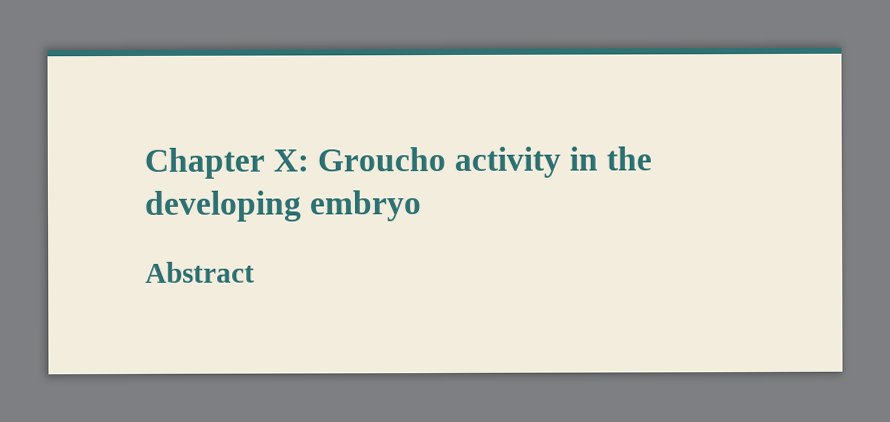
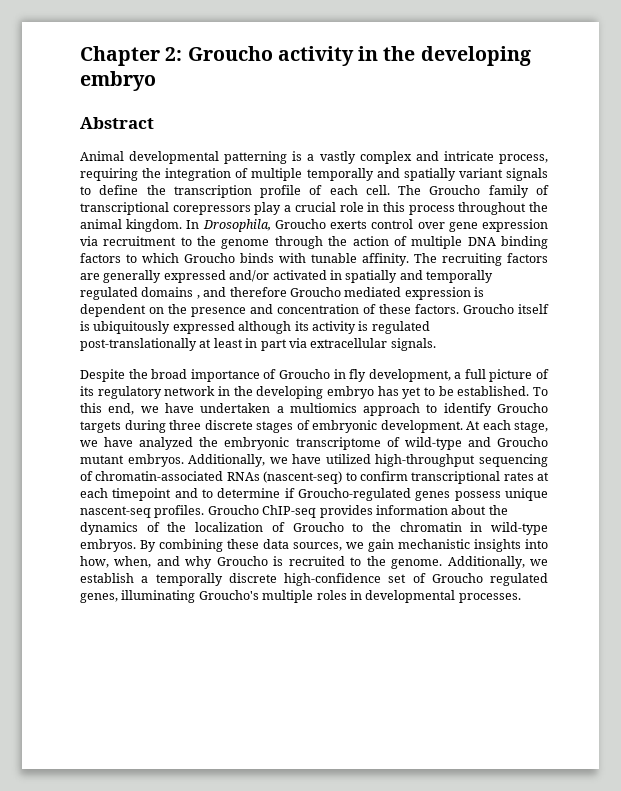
- Chapter X: Groucho activity in the developing embryo
+ Chapter 2: Groucho activity in the developing embryo
+ Animal developmental patterning is a vastly complex and intricate process, requiring the integration of multiple temporally and spatially variant signals to define the transcription profile of each cell. The Groucho family of transcriptional corepressors play a crucial role in this process throughout the animal kingdom. In Drosophila, Groucho exerts control over gene expression via recruitment to the genome through the action of multiple DNA binding factors to which Groucho binds with tunable affinity. The recruiting factors are generally expressed and/or activated in spatially and temporally regulated domains , and therefore Groucho mediated expression is dependent on the presence and concentration of these factors. Groucho itself is ubiquitously expressed although its activity is regulated post-translationally at least in part via extracellular signals.
+ Despite the broad importance of Groucho in fly development, a full picture of its regulatory network in the developing embryo has yet to be established. To this end, we have undertaken a multiomics approach to identify Groucho targets during three discrete stages of embryonic development. At each stage, we have analyzed the embryonic transcriptome of wild-type and Groucho mutant embryos. Additionally, we have utilized high-throughput sequencing of chromatin-associated RNAs (nascent-seq) to confirm transcriptional rates at each timepoint and to determine if Groucho-regulated genes possess unique nascent-seq profiles. Groucho ChIP-seq provides information about the dynamics of the localization of Groucho to the chromatin in wild-type embryos. By combining these data sources, we gain mechanistic insights into how, when, and why Groucho is recruited to the genome. Additionally, we establish a temporally discrete high-confidence set of Groucho regulated genes, illuminating Groucho's multiple roles in developmental processes.

